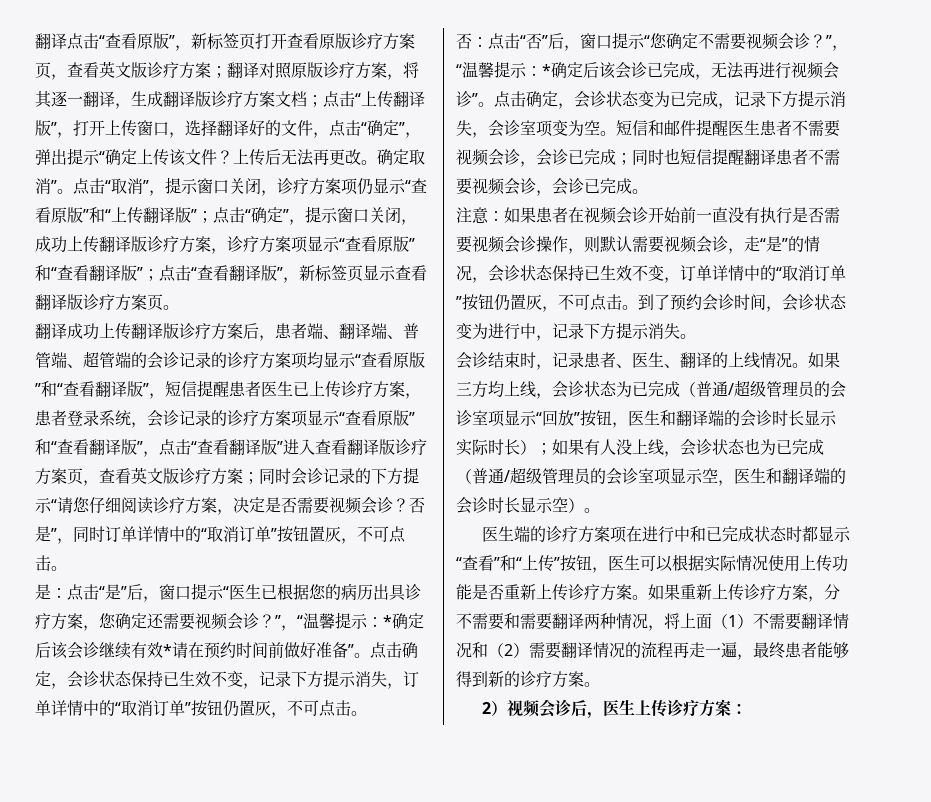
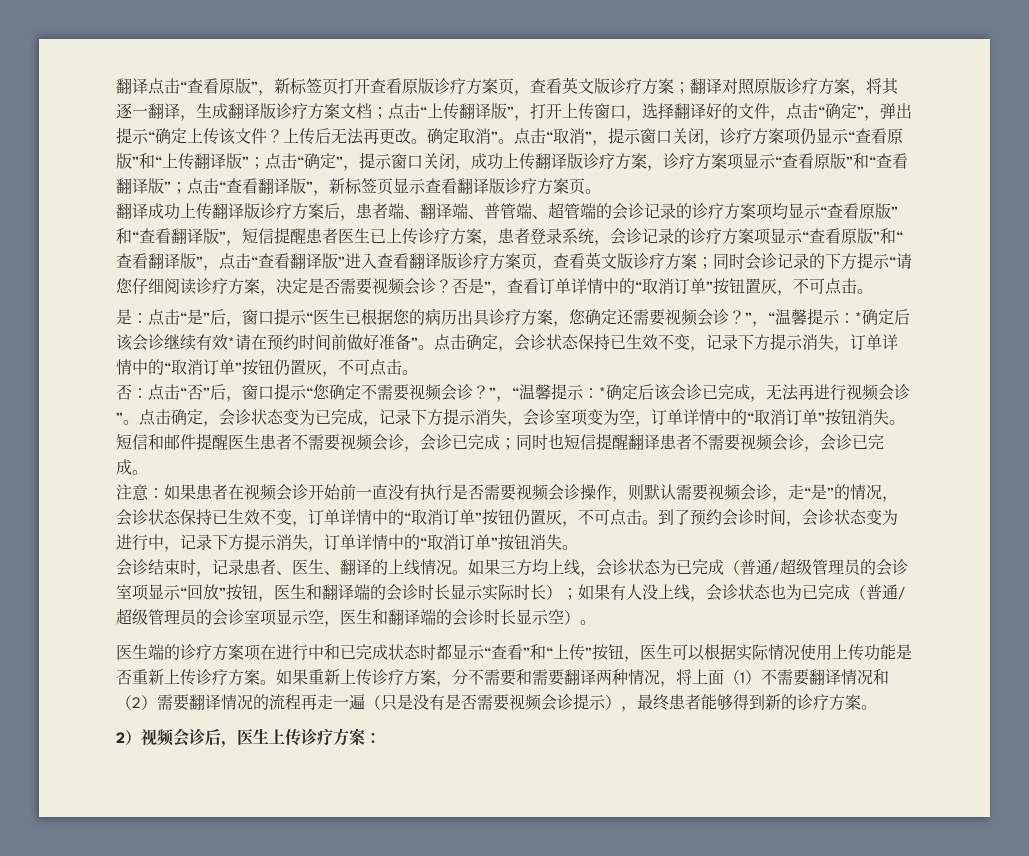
- 否是”，同时订单详情中的“取消订单”按钮置灰，不可点击。
+ 否是”，查看订单详情中的“取消订单”按钮置灰，不可点击。
- 点击确定，会诊状态变为已完成，记录下方提示消失，会诊室项变为空。
+ 点击确定，会诊状态变为已完成，记录下方提示消失，会诊室项变为空，订单详情中的“取消订单”按钮消失。
- 到了预约会诊时间，会诊状态变为进行中，记录下方提示消失。
+ 到了预约会诊时间，会诊状态变为进行中，记录下方提示消失，订单详情中的“取消订单”按钮消失。
- 如果重新上传诊疗方案，分不需要和需要翻译两种情况，将上面（1）不需要翻译情况和（2）需要翻译情况的流程再走一遍，最终患者能够得到新的诊疗方案。
+ 如果重新上传诊疗方案，分不需要和需要翻译两种情况，将上面（1）不需要翻译情况和（2）需要翻译情况的流程再走一遍（只是没有是否需要视频会诊提示），最终患者能够得到新的诊疗方案。

